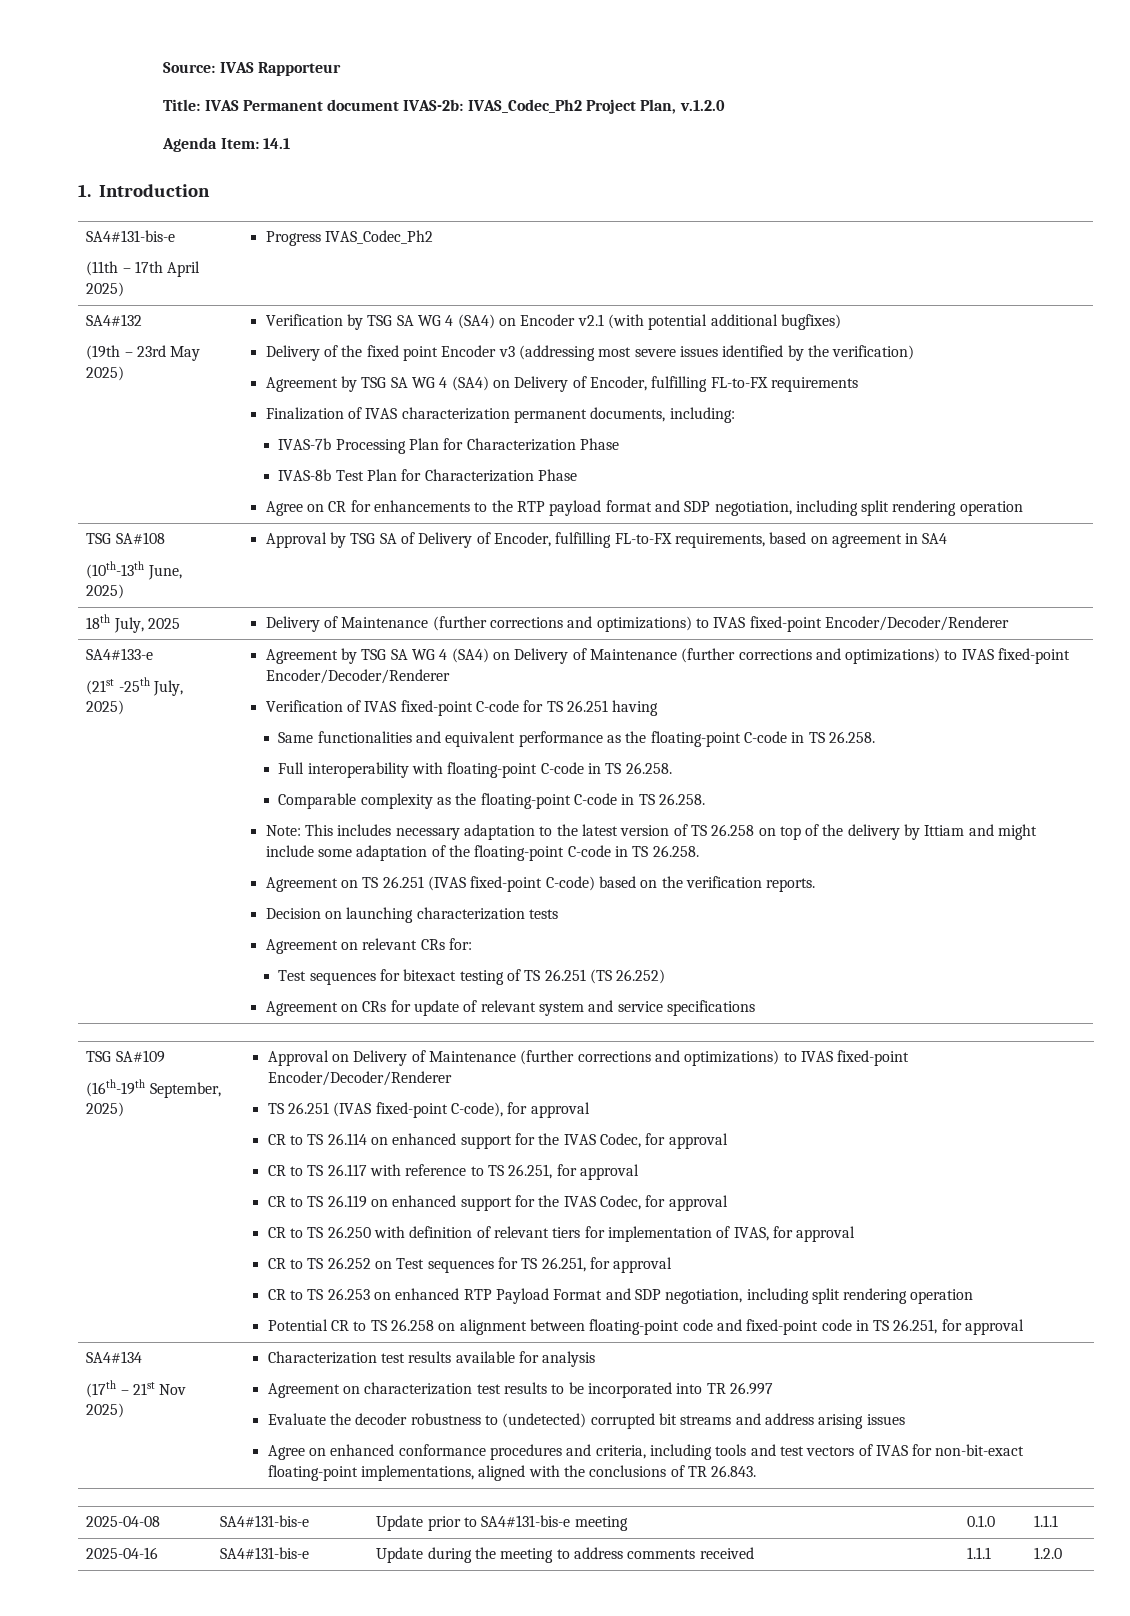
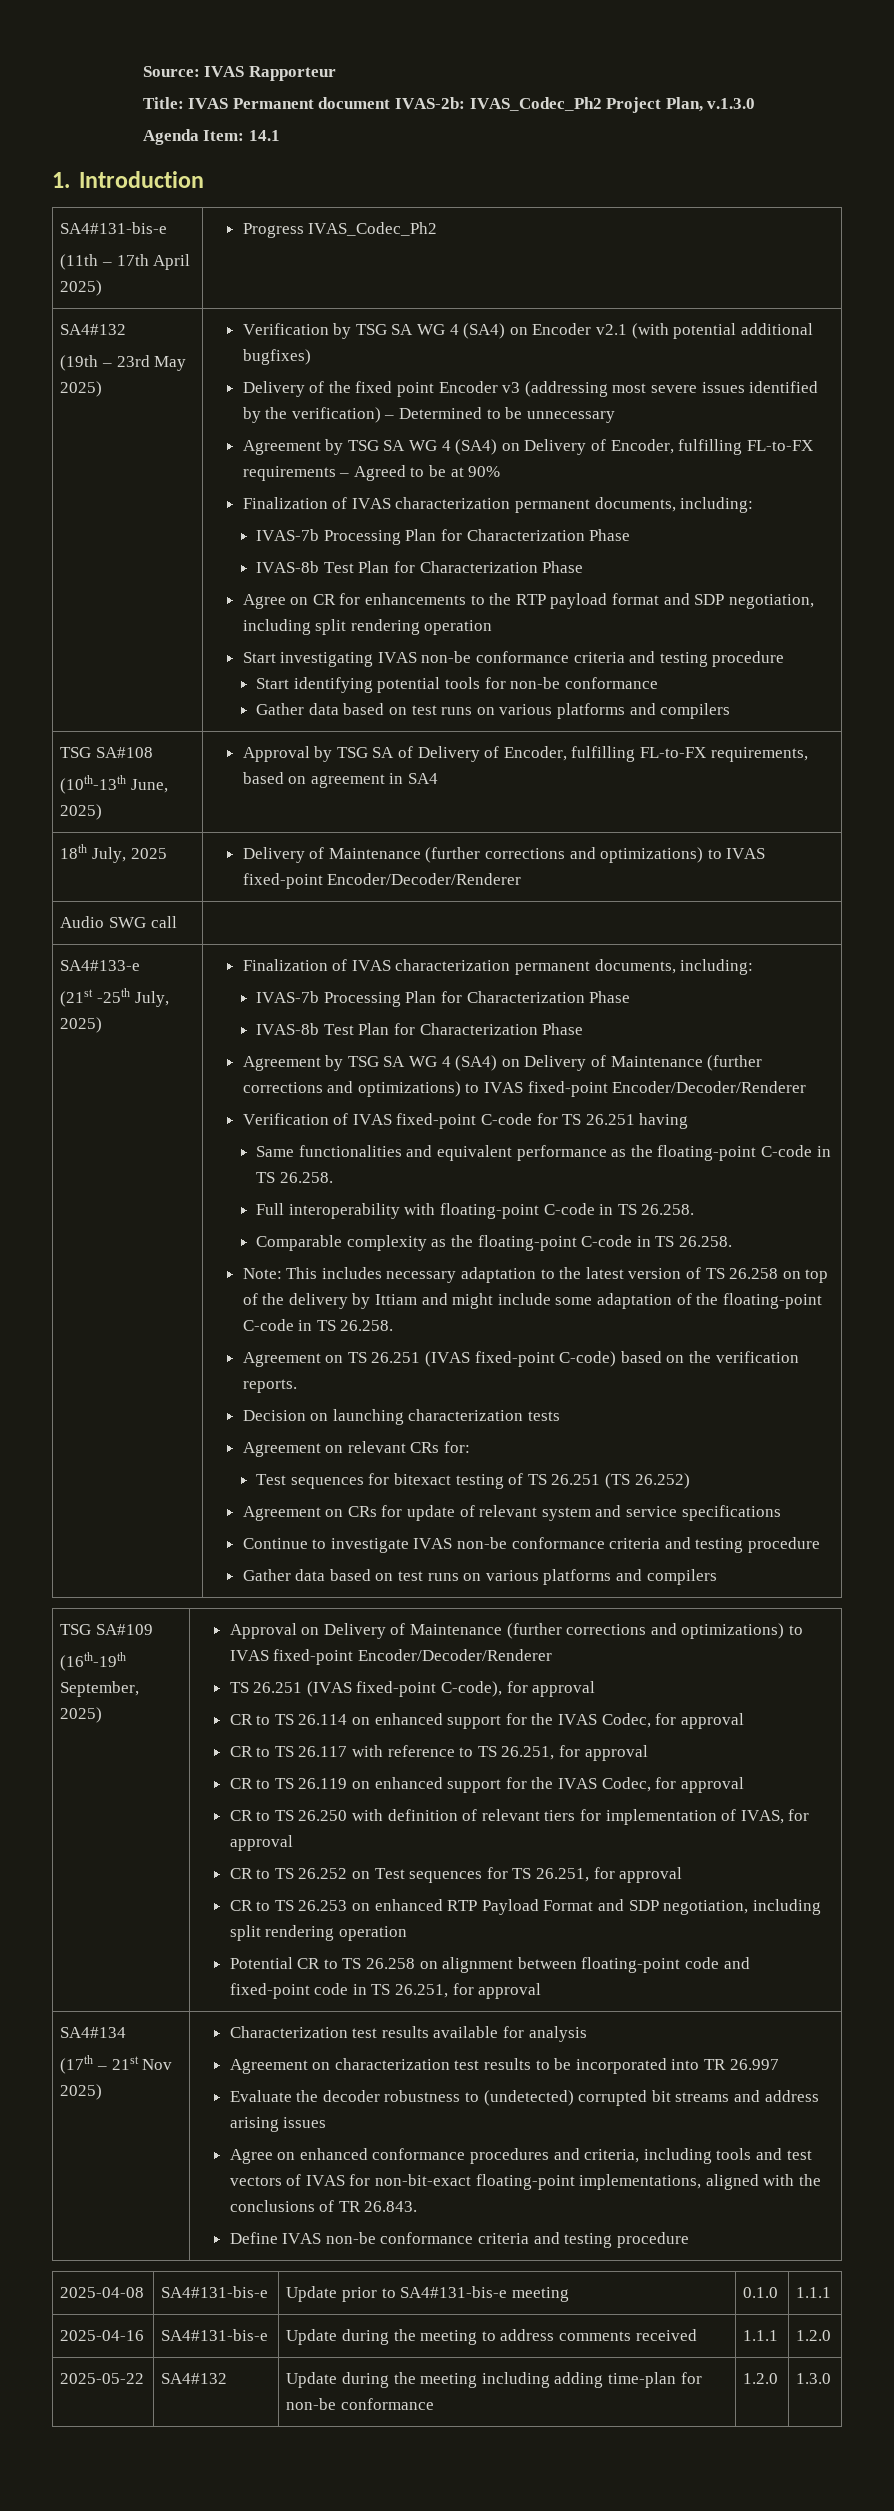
- Title: IVAS Permanent document IVAS-2b: IVAS_Codec_Ph2 Project Plan, v.1.2.0
+ Title: IVAS Permanent document IVAS-2b: IVAS_Codec_Ph2 Project Plan, v.1.3.0
- Delivery of the fixed point Encoder v3 (addressing most severe issues identified by the verification)
+ Delivery of the fixed point Encoder v3 (addressing most severe issues identified by the verification) – Determined to be unnecessary
- Agreement by TSG SA WG 4 (SA4) on Delivery of Encoder, fulfilling FL-to-FX requirements
+ Agreement by TSG SA WG 4 (SA4) on Delivery of Encoder, fulfilling FL-to-FX requirements – Agreed to be at 90%
+ Start investigating IVAS non-be conformance criteria and testing procedure
+ Start identifying potential tools for non-be conformance
+ Gather data based on test runs on various platforms and compilers
+ Audio SWG call |
- (21st -25th July, 2025)
+ (21st -25th July, 2025) | Finalization of IVAS characterization permanent documents, including:
+ IVAS-7b Processing Plan for Characterization Phase
+ IVAS-8b Test Plan for Characterization Phase
+ Continue to investigate IVAS non-be conformance criteria and testing procedure
+ Gather data based on test runs on various platforms and compilers
+ Define IVAS non-be conformance criteria and testing procedure
+ 2025-05-22 | SA4#132 | Update during the meeting including adding time-plan for non-be conformance | 1.2.0 | 1.3.0

